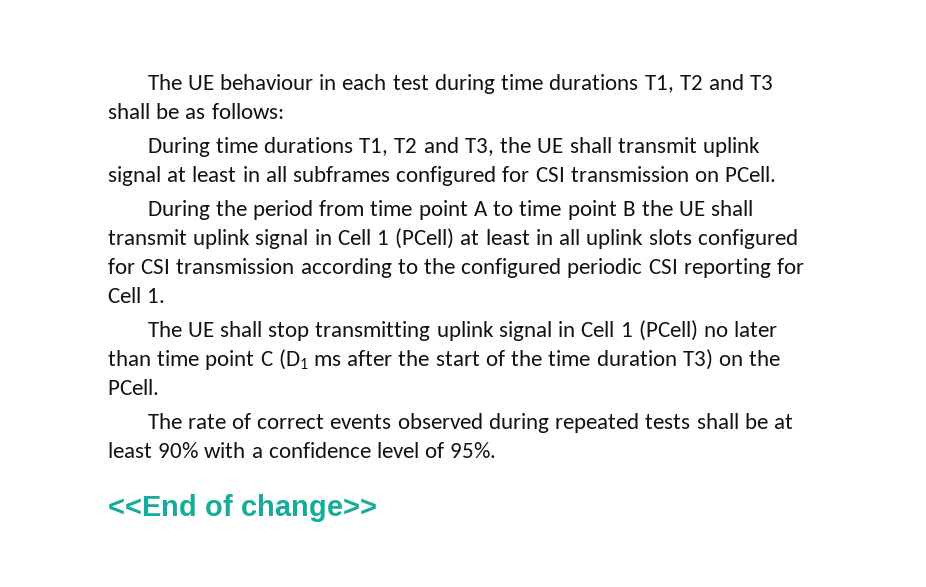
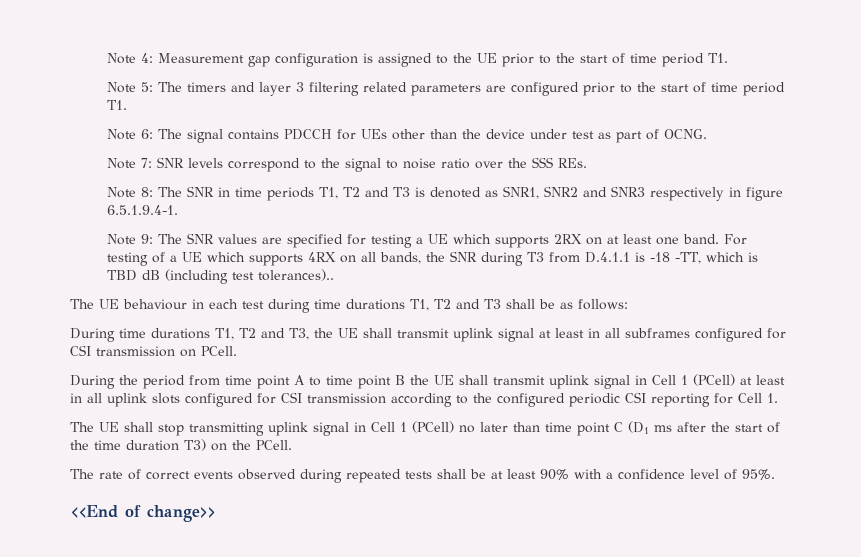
+ Note 4: Measurement gap configuration is assigned to the UE prior to the start of time period T1.
+ Note 5: The timers and layer 3 filtering related parameters are configured prior to the start of time period T1.
+ Note 6: The signal contains PDCCH for UEs other than the device under test as part of OCNG.
+ Note 7: SNR levels correspond to the signal to noise ratio over the SSS REs.
+ Note 8: The SNR in time periods T1, T2 and T3 is denoted as SNR1, SNR2 and SNR3 respectively in figure 6.5.1.9.4-1.
+ Note 9: The SNR values are specified for testing a UE which supports 2RX on at least one band. For testing of a UE which supports 4RX on all bands, the SNR during T3 from D.4.1.1 is -18 -TT, which is TBD dB (including test tolerances)..

